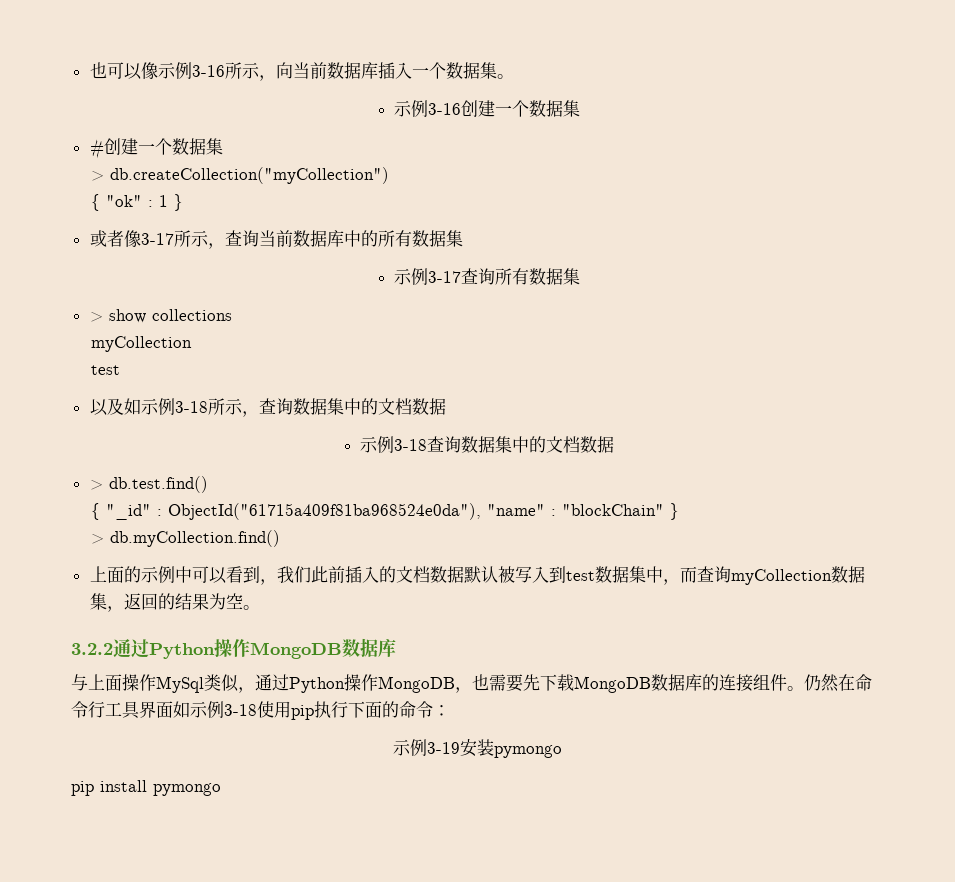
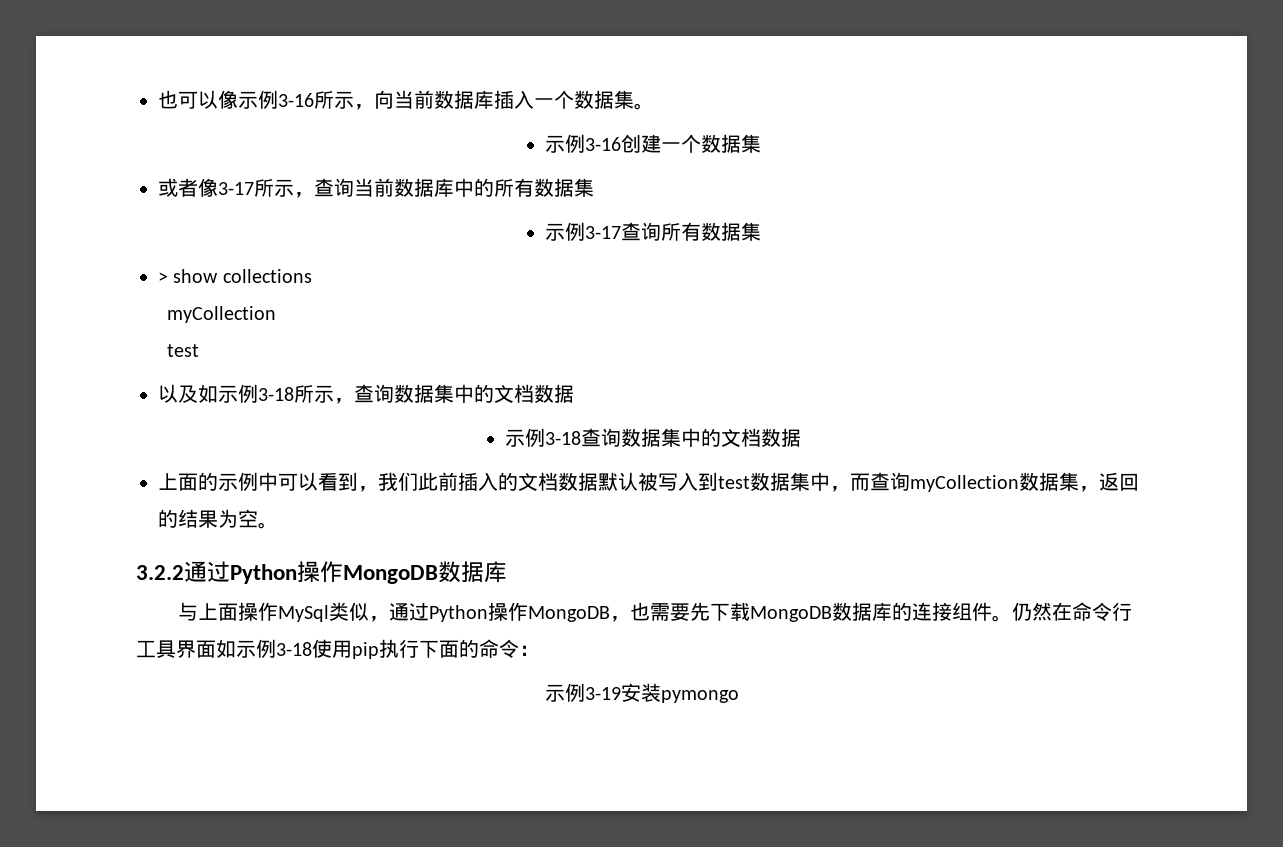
- #创建一个数据集
- > db.createCollection("myCollection")
- { "ok" : 1 }
- > db.test.find()
- { "_id" : ObjectId("61715a409f81ba968524e0da"), "name" : "blockChain" }
- > db.myCollection.find()
- pip install pymongo

